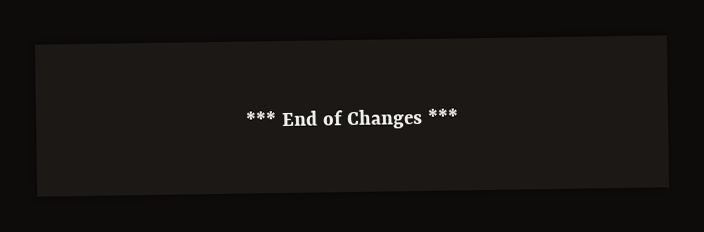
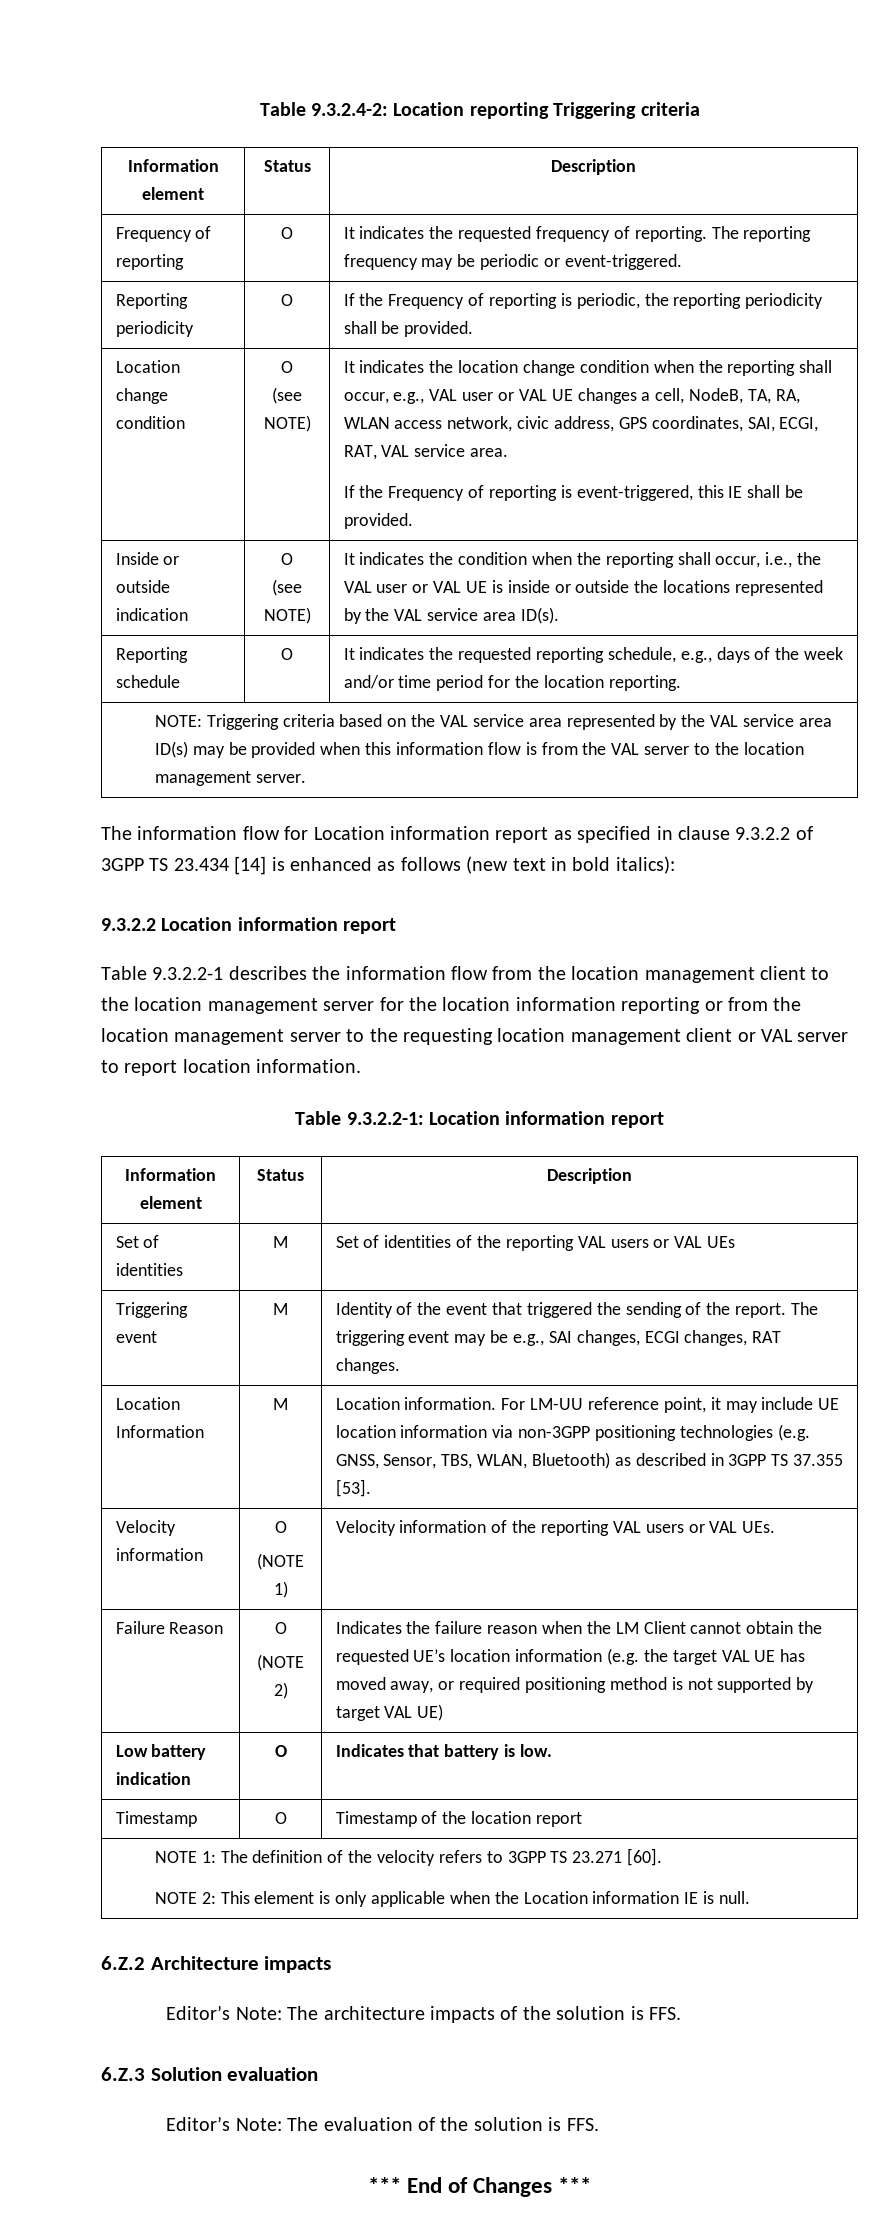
+ Table 9.3.2.4-2: Location reporting Triggering criteria
+ Information element | Status | Description
+ Frequency of reporting | O | It indicates the requested frequency of reporting. The reporting frequency may be periodic or event-triggered.
+ Reporting periodicity | O | If the Frequency of reporting is periodic, the reporting periodicity shall be provided.
+ Location change condition | O
+ (see NOTE) | It indicates the location change condition when the reporting shall occur, e.g., VAL user or VAL UE changes a cell, NodeB, TA, RA, WLAN access network, civic address, GPS coordinates, SAI, ECGI, RAT, VAL service area.
+ If the Frequency of reporting is event-triggered, this IE shall be provided.
+ Inside or outside indication | O
+ (see NOTE) | It indicates the condition when the reporting shall occur, i.e., the VAL user or VAL UE is inside or outside the locations represented by the VAL service area ID(s).
+ Reporting schedule | O | It indicates the requested reporting schedule, e.g., days of the week and/or time period for the location reporting.
+ NOTE: Triggering criteria based on the VAL service area represented by the VAL service area ID(s) may be provided when this information flow is from the VAL server to the location management server.
+ The information flow for Location information report as specified in clause 9.3.2.2 of 3GPP TS 23.434 [14] is enhanced as follows (new text in bold italics):
+ 9.3.2.2 Location information report
+ Table 9.3.2.2-1 describes the information flow from the location management client to the location management server for the location information reporting or from the location management server to the requesting location management client or VAL server to report location information.
+ Table 9.3.2.2-1: Location information report
+ Information element | Status | Description
+ Set of identities | M | Set of identities of the reporting VAL users or VAL UEs
+ Triggering event | M | Identity of the event that triggered the sending of the report. The triggering event may be e.g., SAI changes, ECGI changes, RAT changes.
+ Location Information | M | Location information. For LM-UU reference point, it may include UE location information via non-3GPP positioning technologies (e.g. GNSS, Sensor, TBS, WLAN, Bluetooth) as described in 3GPP TS 37.355 [53].
+ Velocity information | O
+ (NOTE 1) | Velocity information of the reporting VAL users or VAL UEs.
+ Failure Reason | O
+ (NOTE 2) | Indicates the failure reason when the LM Client cannot obtain the requested UE’s location information (e.g. the target VAL UE has moved away, or required positioning method is not supported by target VAL UE)
+ Low battery indication | O | Indicates that battery is low.
+ Timestamp | O | Timestamp of the location report
+ NOTE 1: The definition of the velocity refers to 3GPP TS 23.271 [60].
+ NOTE 2: This element is only applicable when the Location information IE is null.
+ 6.Z.2 Architecture impacts
+ Editor’s Note: The architecture impacts of the solution is FFS.
+ 6.Z.3 Solution evaluation
+ Editor’s Note: The evaluation of the solution is FFS.

